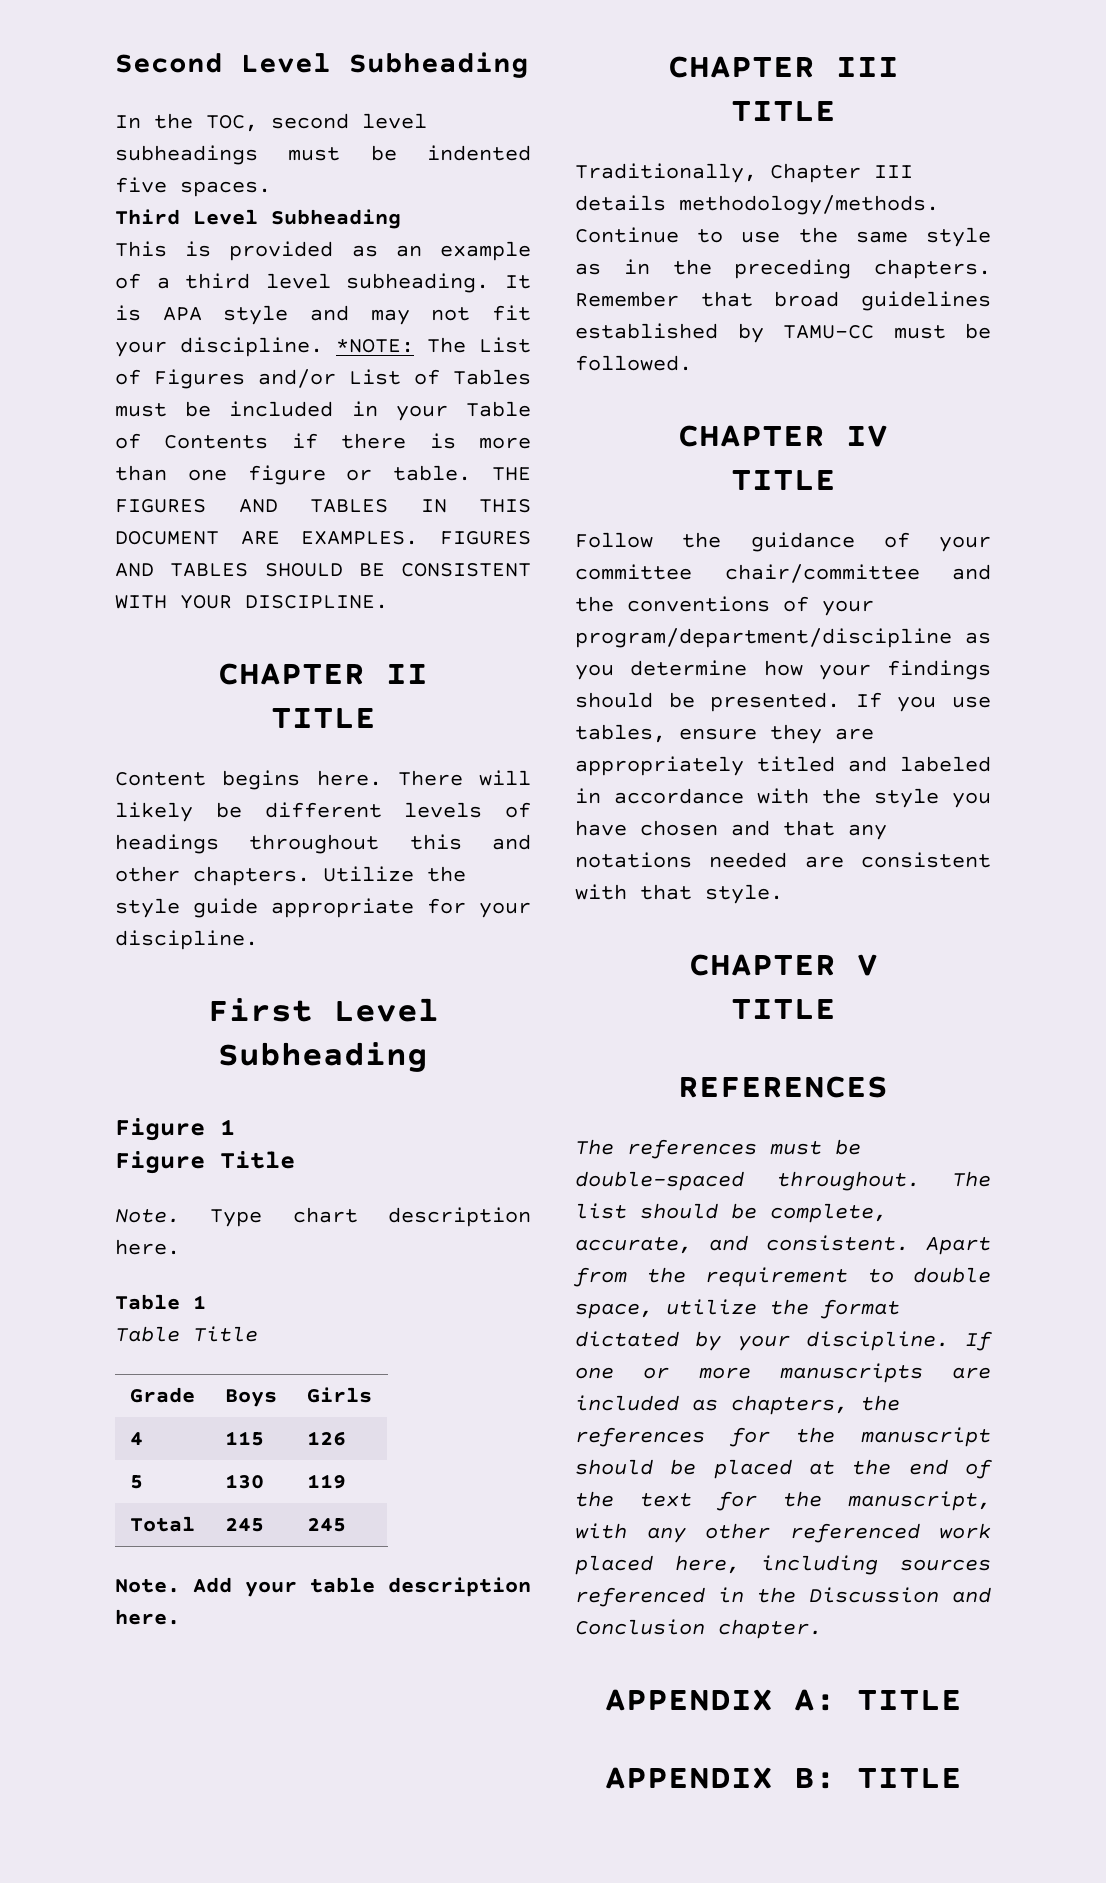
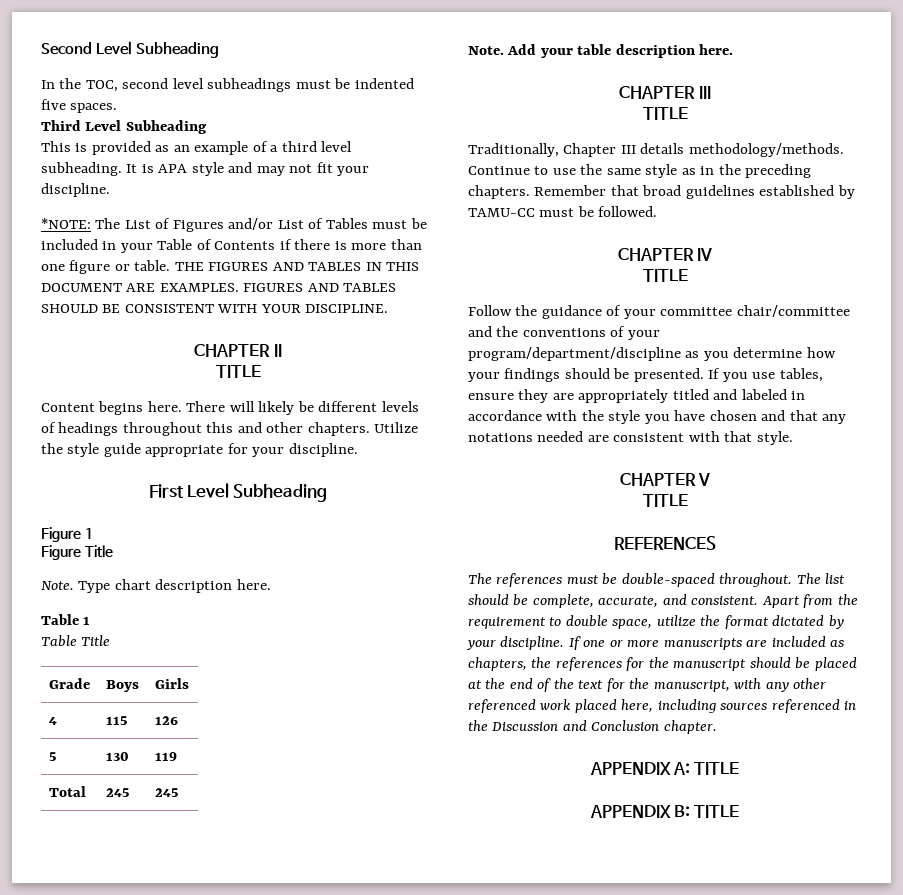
- It is APA style and may not fit your discipline. *NOTE: The List of Figures and/or List of Tables must be included in your Table of Contents if there is more than one figure or table.
+ It is APA style and may not fit your discipline.
+ *NOTE: The List of Figures and/or List of Tables must be included in your Table of Contents if there is more than one figure or table.

